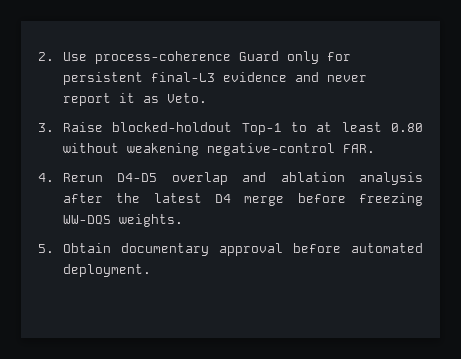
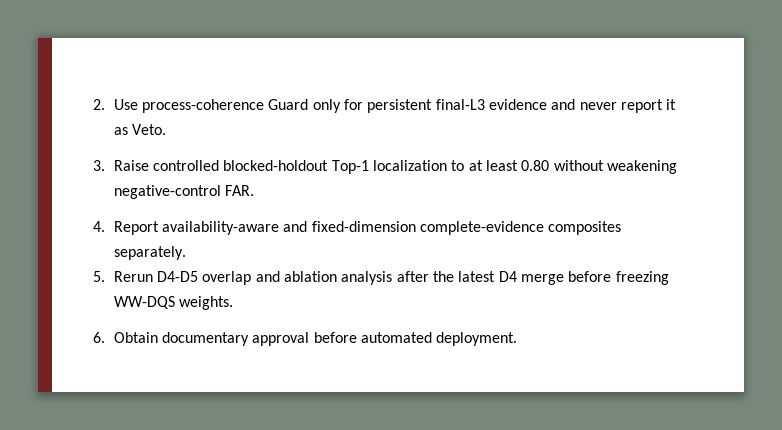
- 3. Raise blocked-holdout Top-1 to at least 0.80 without weakening negative-control FAR.
+ 3. Raise controlled blocked-holdout Top-1 localization to at least 0.80 without weakening negative-control FAR.
- 4. Rerun D4-D5 overlap and ablation analysis after the latest D4 merge before freezing WW-DQS weights.
+ 4. Report availability-aware and fixed-dimension complete-evidence composites separately.
+ 5. Rerun D4-D5 overlap and ablation analysis after the latest D4 merge before freezing WW-DQS weights.
- 5. Obtain documentary approval before automated deployment.
+ 6. Obtain documentary approval before automated deployment.

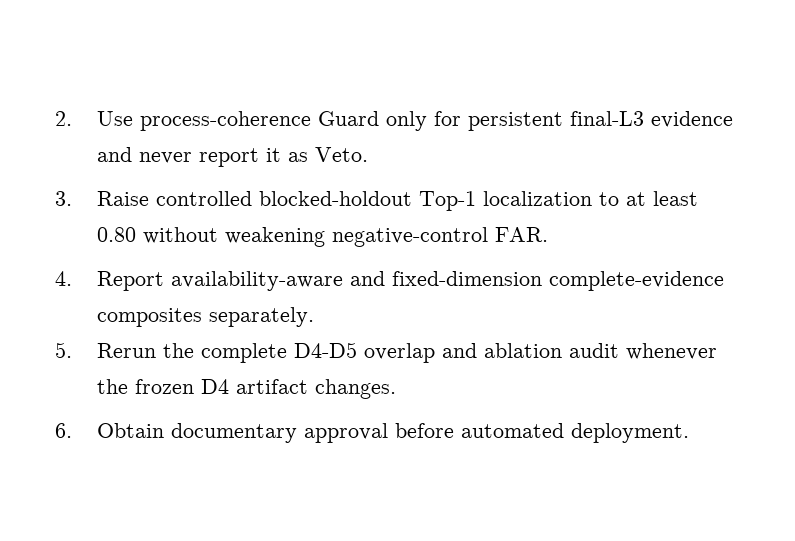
- 5. Rerun D4-D5 overlap and ablation analysis after the latest D4 merge before freezing WW-DQS weights.
+ 5. Rerun the complete D4-D5 overlap and ablation audit whenever the frozen D4 artifact changes.

